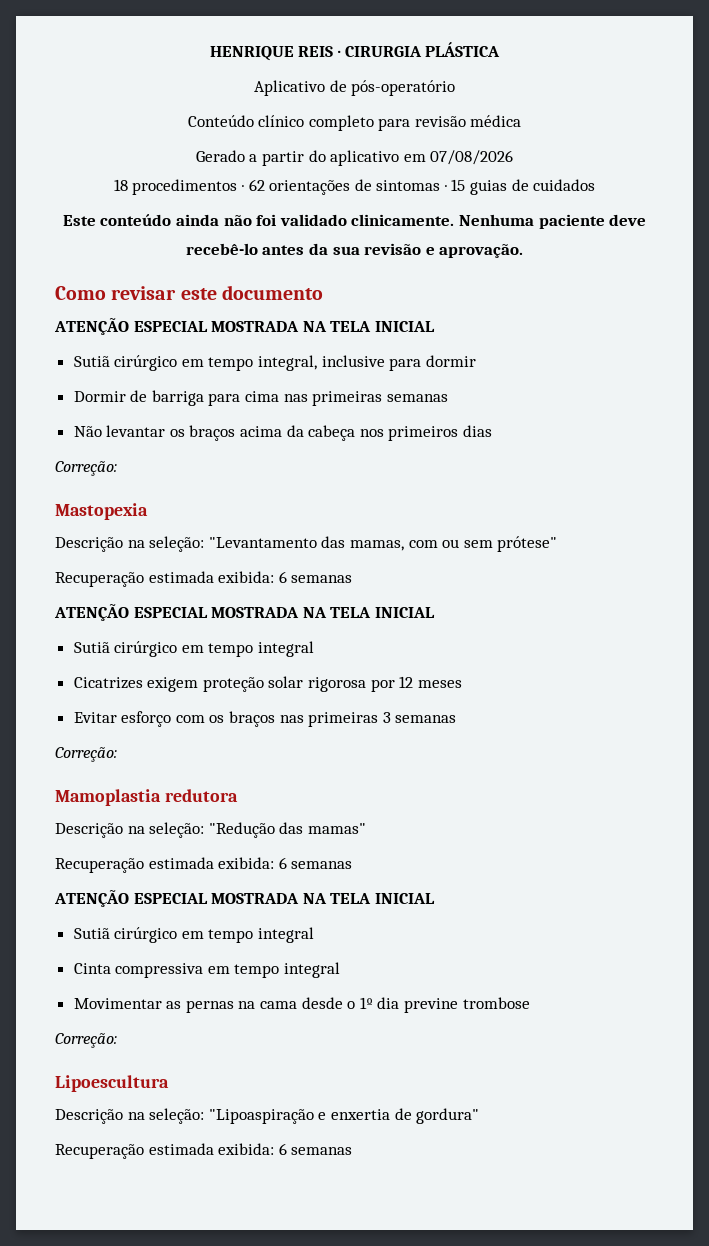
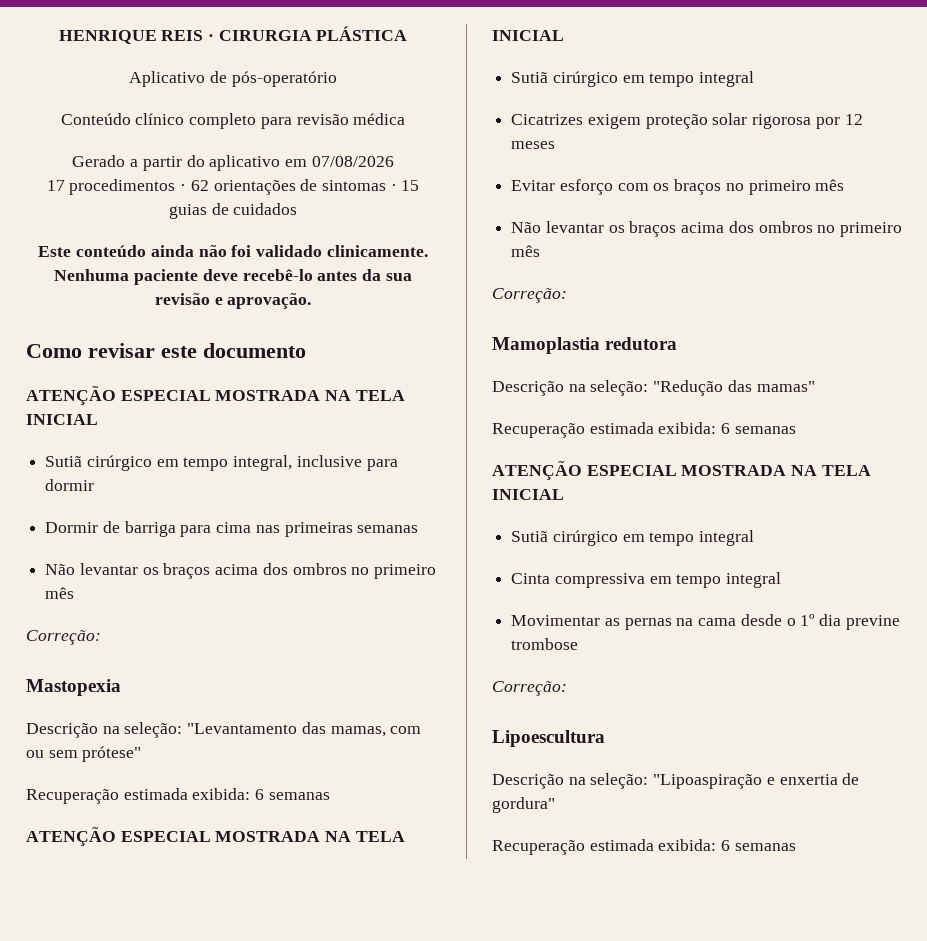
- 18 procedimentos · 62 orientações de sintomas · 15 guias de cuidados
+ 17 procedimentos · 62 orientações de sintomas · 15 guias de cuidados
  Dormir de barriga para cima nas primeiras semanas
- Não levantar os braços acima da cabeça nos primeiros dias
+ Não levantar os braços acima dos ombros no primeiro mês
- Evitar esforço com os braços nas primeiras 3 semanas
+ Evitar esforço com os braços no primeiro mês
+ Não levantar os braços acima dos ombros no primeiro mês

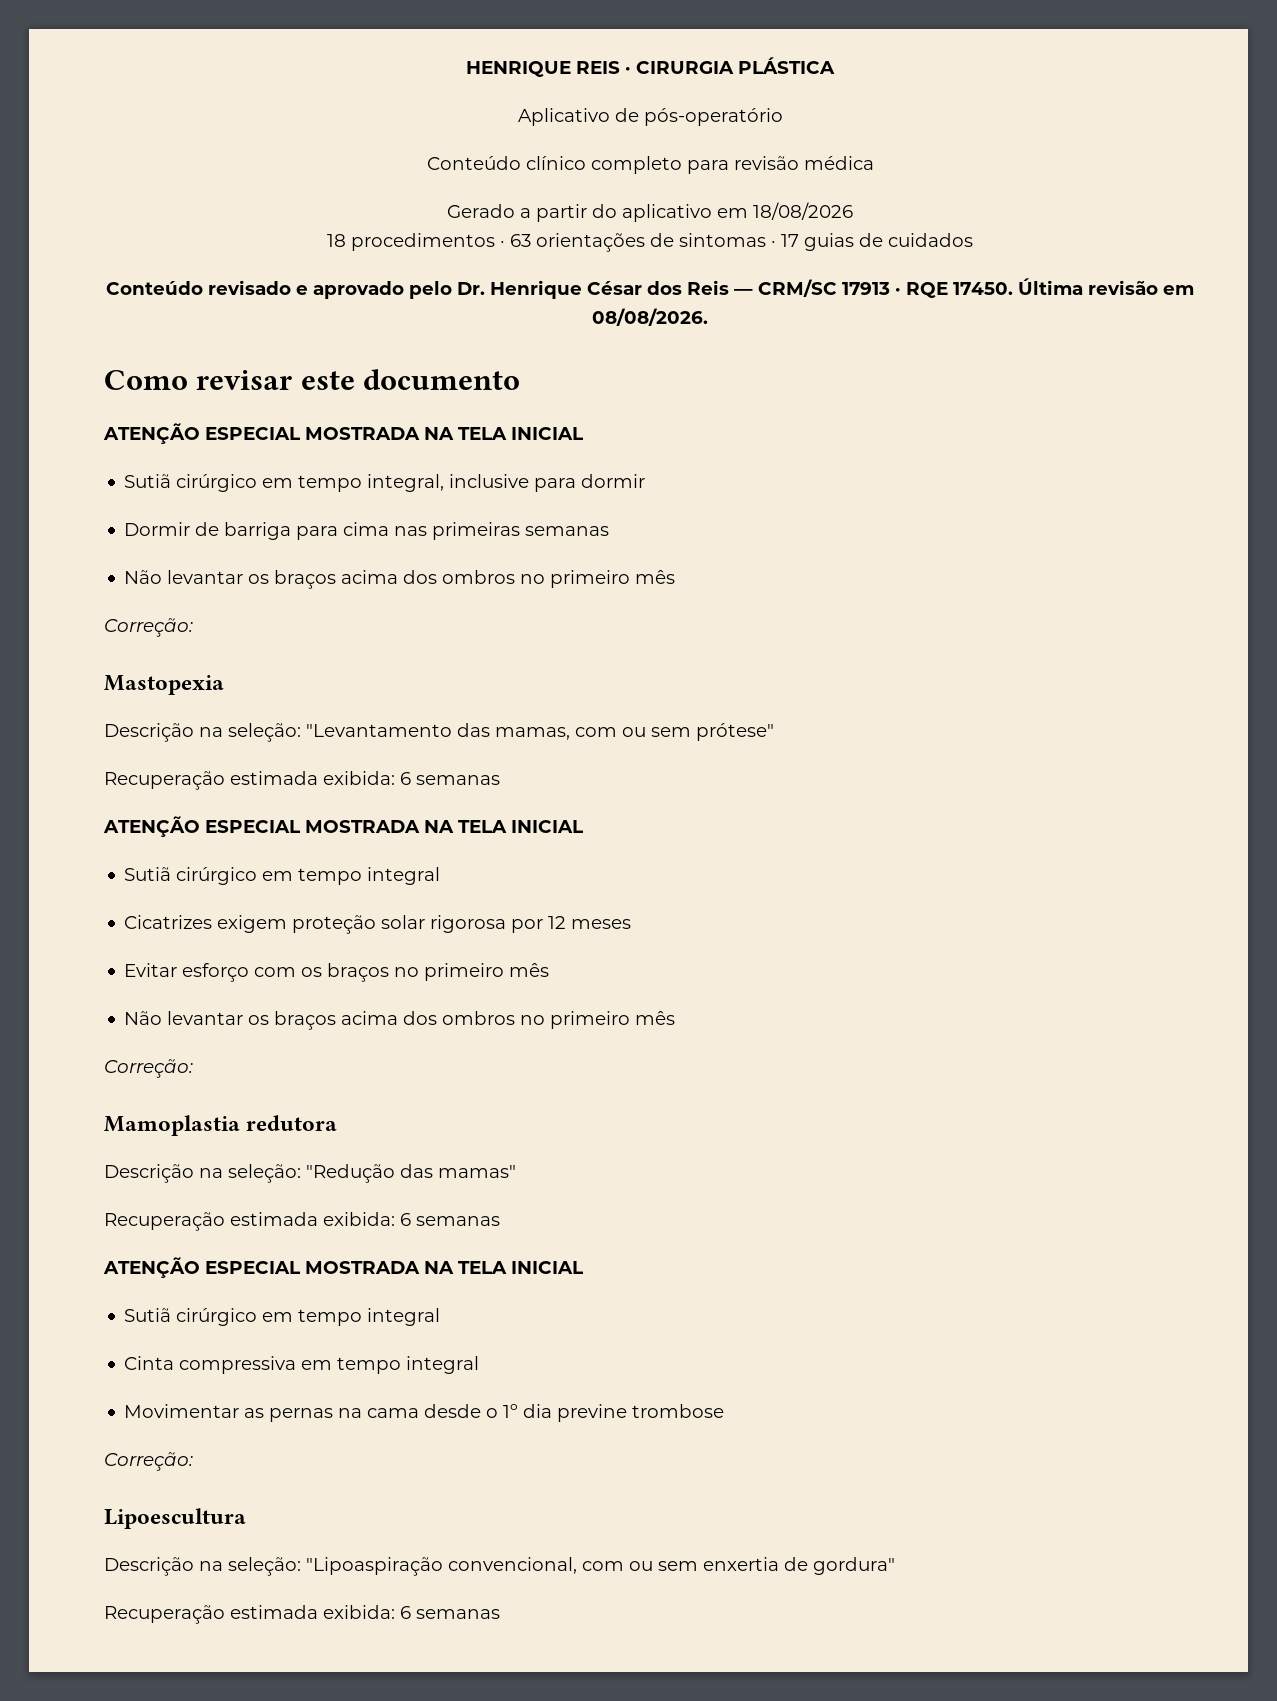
- Gerado a partir do aplicativo em 07/08/2026
- 17 procedimentos · 62 orientações de sintomas · 15 guias de cuidados
+ Gerado a partir do aplicativo em 18/08/2026
+ 18 procedimentos · 63 orientações de sintomas · 17 guias de cuidados
- Este conteúdo ainda não foi validado clinicamente. Nenhuma paciente deve recebê-lo antes da sua revisão e aprovação.
+ Conteúdo revisado e aprovado pelo Dr. Henrique César dos Reis — CRM/SC 17913 · RQE 17450. Última revisão em 08/08/2026.
- Descrição na seleção: "Lipoaspiração e enxertia de gordura"
+ Descrição na seleção: "Lipoaspiração convencional, com ou sem enxertia de gordura"

